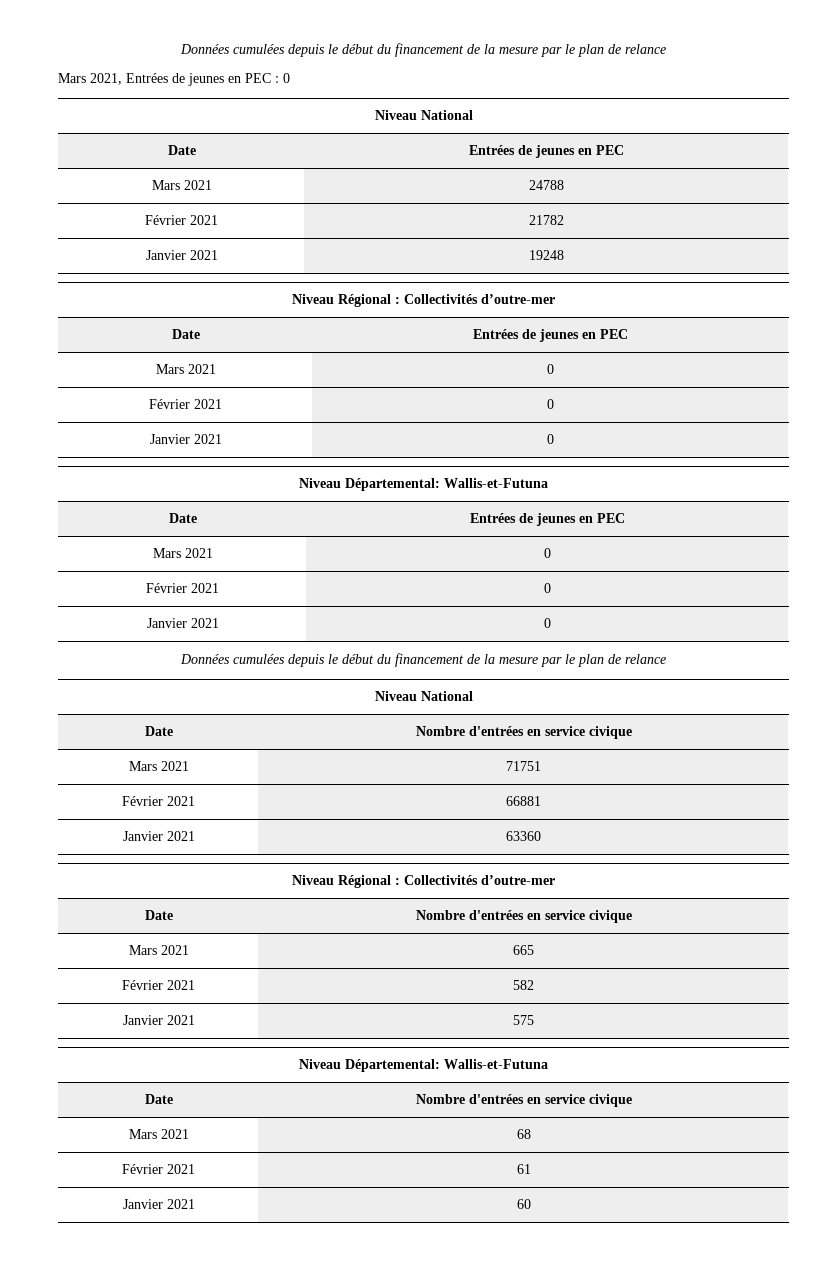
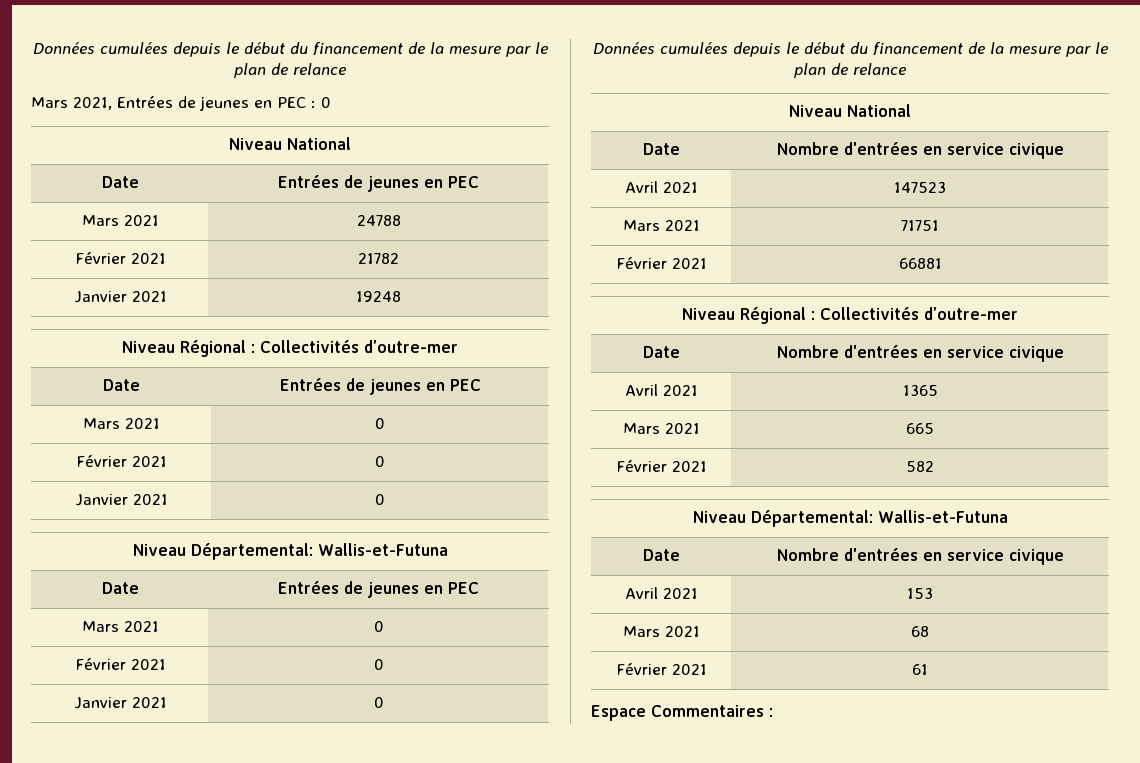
+ Avril 2021 | 147523
- Janvier 2021 | 63360
+ Avril 2021 | 1365
- Janvier 2021 | 575
+ Avril 2021 | 153
- Janvier 2021 | 60
+ Espace Commentaires :

